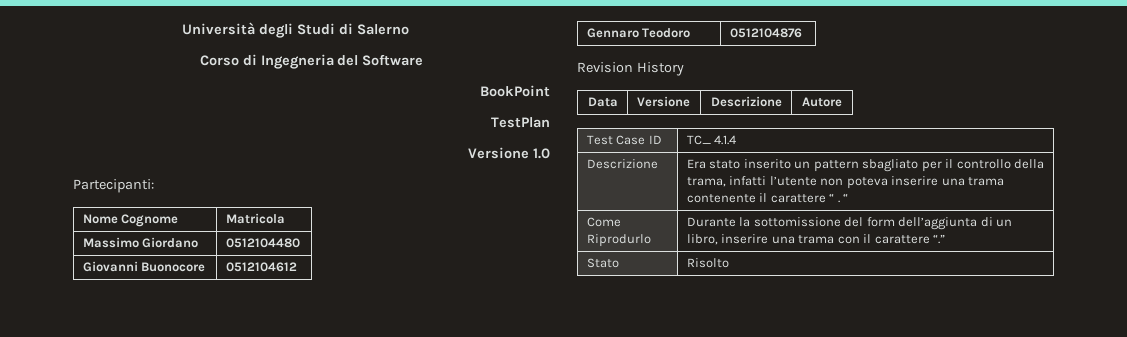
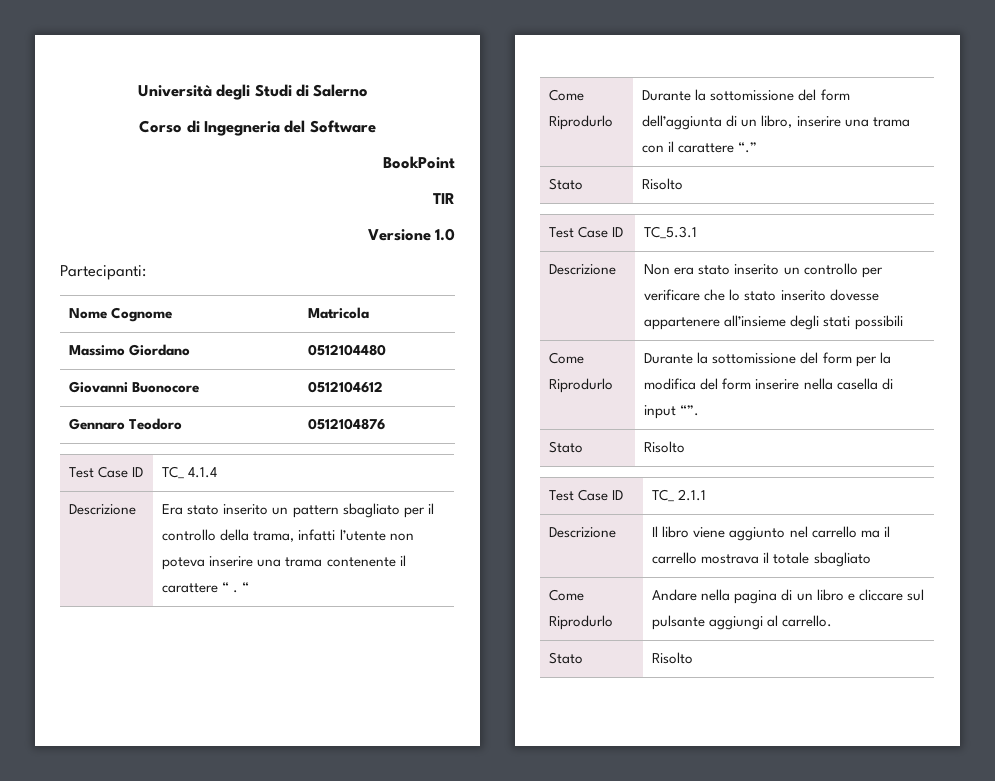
- TestPlan
+ TIR
- Revision History
- Data | Versione | Descrizione | Autore
+ Test Case ID | TC_5.3.1
+ Descrizione | Non era stato inserito un controllo per verificare che lo stato inserito dovesse appartenere all’insieme degli stati possibili
+ Come Riprodurlo | Durante la sottomissione del form per la modifica del form inserire nella casella di input “”.
+ Stato | Risolto
+ Test Case ID | TC_ 2.1.1
+ Descrizione | Il libro viene aggiunto nel carrello ma il carrello mostrava il totale sbagliato
+ Come Riprodurlo | Andare nella pagina di un libro e cliccare sul pulsante aggiungi al carrello.
+ Stato | Risolto

